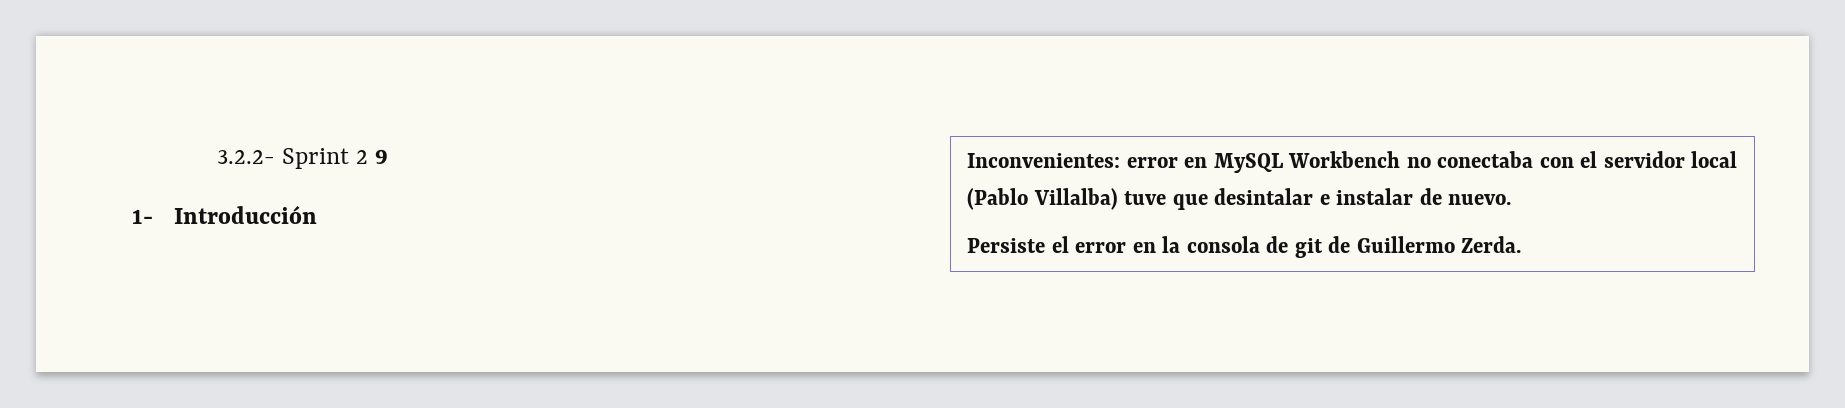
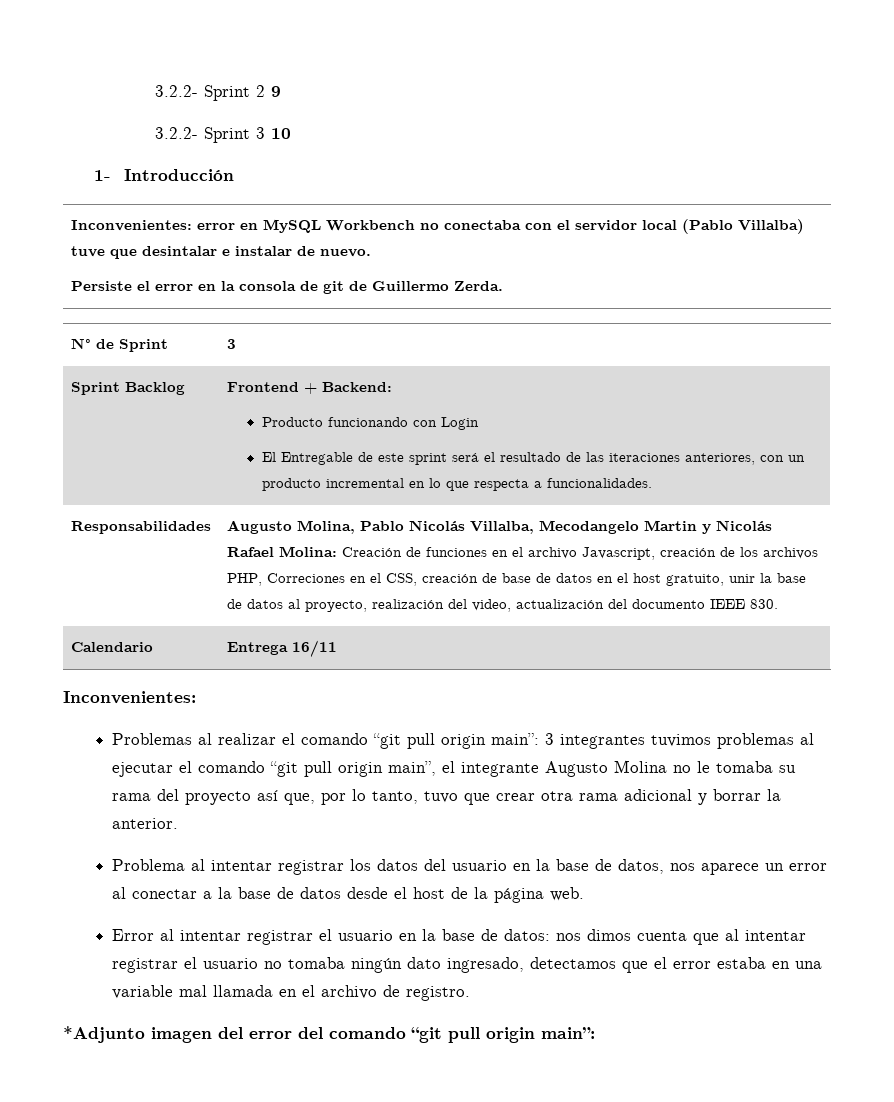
+ 3.2.2- Sprint 3 10
+ N° de Sprint | 3
+ Sprint Backlog | Frontend + Backend:
+ Producto funcionando con Login
+ El Entregable de este sprint será el resultado de las iteraciones anteriores, con un producto incremental en lo que respecta a funcionalidades.
+ Responsabilidades | Augusto Molina, Pablo Nicolás Villalba, Mecodangelo Martin y Nicolás Rafael Molina: Creación de funciones en el archivo Javascript, creación de los archivos PHP, Correciones en el CSS, creación de base de datos en el host gratuito, unir la base de datos al proyecto, realización del video, actualización del documento IEEE 830.
+ Calendario | Entrega 16/11
+ Inconvenientes:
+ Problemas al realizar el comando “git pull origin main”: 3 integrantes tuvimos problemas al ejecutar el comando “git pull origin main”, el integrante Augusto Molina no le tomaba su rama del proyecto así que, por lo tanto, tuvo que crear otra rama adicional y borrar la anterior.
+ Problema al intentar registrar los datos del usuario en la base de datos, nos aparece un error al conectar a la base de datos desde el host de la página web.
+ Error al intentar registrar el usuario en la base de datos: nos dimos cuenta que al intentar registrar el usuario no tomaba ningún dato ingresado, detectamos que el error estaba en una variable mal llamada en el archivo de registro.
+ *Adjunto imagen del error del comando “git pull origin main”:

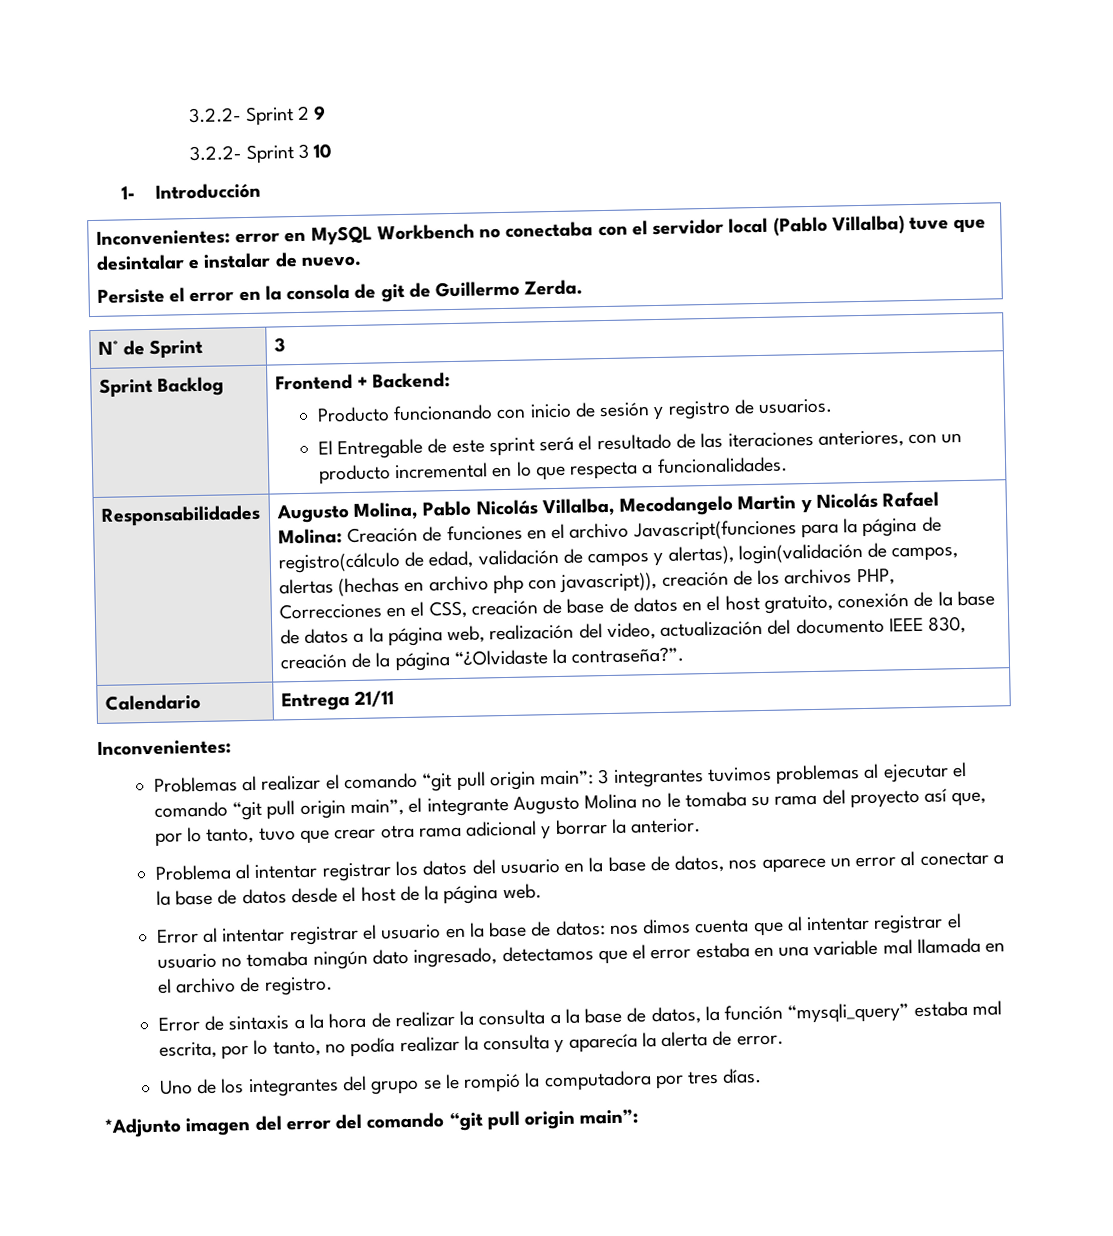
  Sprint Backlog | Frontend + Backend:
- Producto funcionando con Login
+ Producto funcionando con inicio de sesión y registro de usuarios.
- Augusto Molina, Pablo Nicolás Villalba, Mecodangelo Martin y Nicolás Rafael Molina: Creación de funciones en el archivo Javascript, creación de los archivos PHP, Correciones en el CSS, creación de base de datos en el host gratuito, unir la base de datos al proyecto, realización del video, actualización del documento IEEE 830.
+ Augusto Molina, Pablo Nicolás Villalba, Mecodangelo Martin y Nicolás Rafael Molina: Creación de funciones en el archivo Javascript(funciones para la página de registro(cálculo de edad, validación de campos y alertas), login(validación de campos, alertas (hechas en archivo php con javascript)), creación de los archivos PHP, Correcciones en el CSS, creación de base de datos en el host gratuito, conexión de la base de datos a la página web, realización del video, actualización del documento IEEE 830, creación de la página “¿Olvidaste la contraseña?”.
- Calendario | Entrega 16/11
+ Calendario | Entrega 21/11
+ Error de sintaxis a la hora de realizar la consulta a la base de datos, la función “mysqli_query” estaba mal escrita, por lo tanto, no podía realizar la consulta y aparecía la alerta de error.
+ Uno de los integrantes del grupo se le rompió la computadora por tres días.

